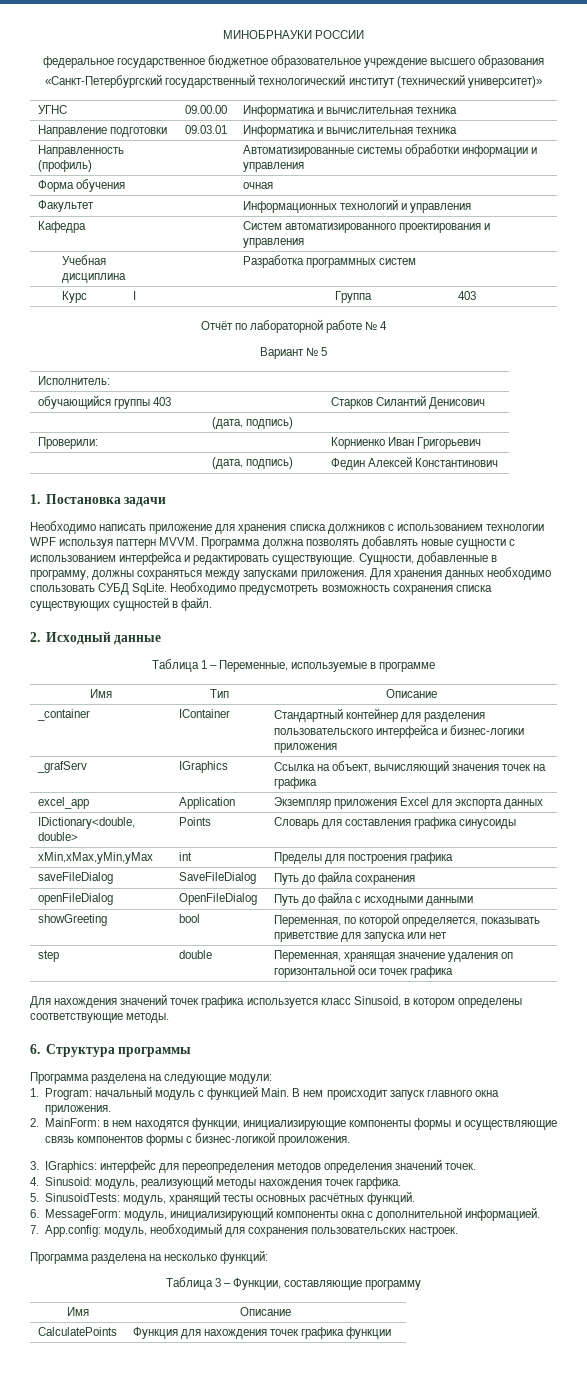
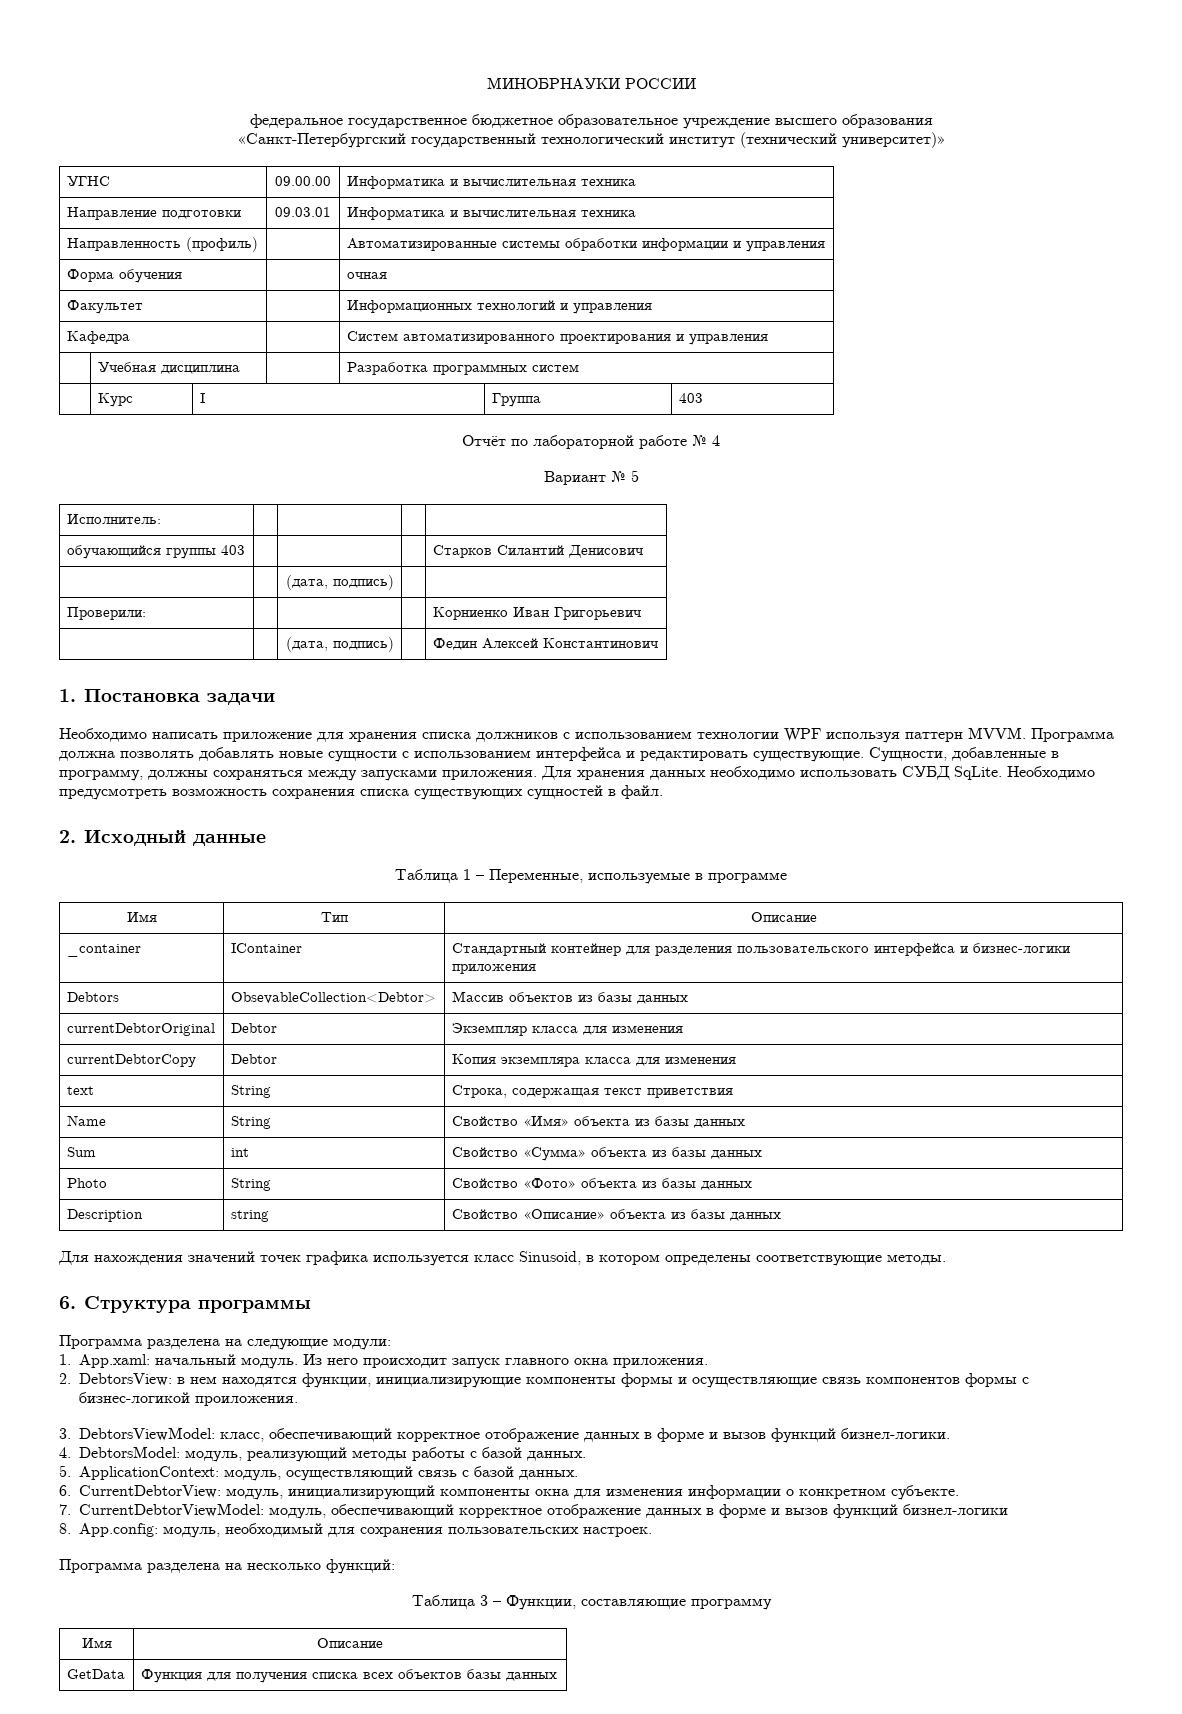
- Для хранения данных необходимо спользовать СУБД SqLite.
+ Для хранения данных необходимо использовать СУБД SqLite.
- _grafServ | IGraphics | Ссылка на объект, вычисляющий значения точек на графика
- excel_app | Application | Экземпляр приложения Excel для экспорта данных
- IDictionary<double, double> | Points | Словарь для составления графика синусоиды
- xMin,xMax,yMin,yMax | int | Пределы для построения графика
- saveFileDialog | SaveFileDialog | Путь до файла сохранения
- openFileDialog | OpenFileDialog | Путь до файла с исходными данными
- showGreeting | bool | Переменная, по которой определяется, показывать приветствие для запуска или нет
- step | double | Переменная, хранящая значение удаления оп горизонтальной оси точек графика
+ Debtors | ObsevableCollection<Debtor> | Массив объектов из базы данных
+ currentDebtorOriginal | Debtor | Экземпляр класса для изменения
+ currentDebtorCopy | Debtor | Копия экземпляра класса для изменения
+ text | String | Строка, содержащая текст приветствия
+ Name | String | Свойство «Имя» объекта из базы данных
+ Sum | int | Свойство «Сумма» объекта из базы данных
+ Photo | String | Свойство «Фото» объекта из базы данных
+ Description | string | Свойство «Описание» объекта из базы данных
- 1. Program: начальный модуль с функцией Main. В нем происходит запуск главного окна приложения.
+ 1. App.xaml: начальный модуль. Из него происходит запуск главного окна приложения.
- 2. MainForm: в нем находятся функции, инициализирующие компоненты формы и осуществляющие связь компонентов формы с бизнес-логикой проиложения.
+ 2. DebtorsView: в нем находятся функции, инициализирующие компоненты формы и осуществляющие связь компонентов формы с бизнес-логикой проиложения.
- 3. IGraphics: интерфейс для переопределения методов определения значений точек.
+ 3. DebtorsViewModel: класс, обеспечивающий корректное отображение данных в форме и вызов функций бизнел-логики.
- 4. Sinusoid: модуль, реализующий методы нахождения точек гарфика.
- 5. SinusoidTests: модуль, хранящий тесты основных расчётных функций.
- 6. MessageForm: модуль, инициализирующий компоненты окна с дополнительной информацией.
- 7. App.config: модуль, необходимый для сохранения пользовательских настроек.
+ 4. DebtorsModel: модуль, реализующий методы работы с базой данных.
+ 5. ApplicationContext: модуль, осуществляющий связь с базой данных.
+ 6. CurrentDebtorView: модуль, инициализирующий компоненты окна для изменения информации о конкретном субъекте.
+ 7. CurrentDebtorViewModel: модуль, обеспечивающий корректное отображение данных в форме и вызов функций бизнел-логики
+ 8. App.config: модуль, необходимый для сохранения пользовательских настроек.
- CalculatePoints | Функция для нахождения точек графика функции
+ GetData | Функция для получения списка всех объектов базы данных

